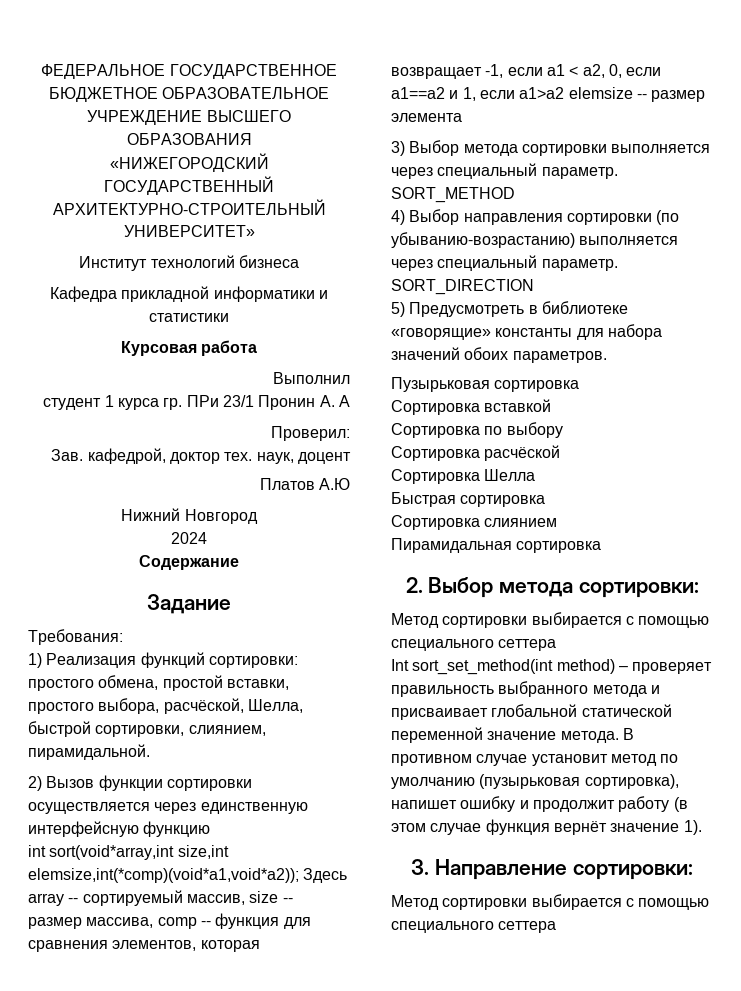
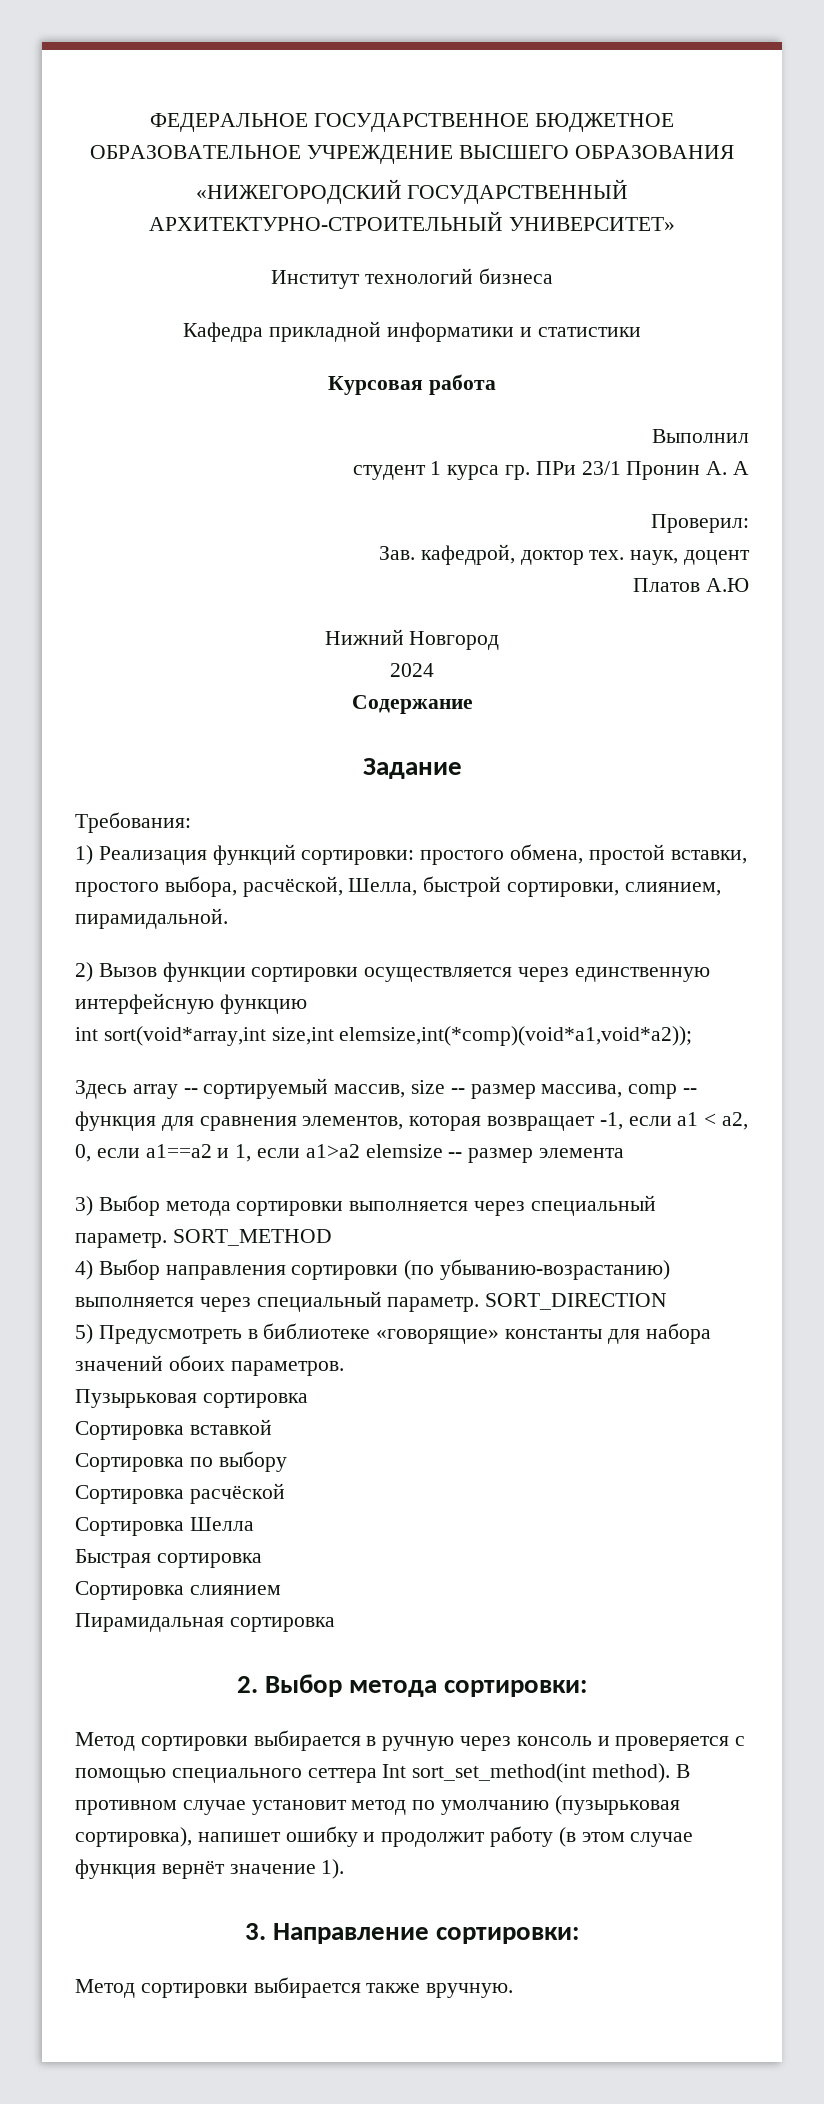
- int sort(void*array,int size,int elemsize,int(*comp)(void*a1,void*a2)); Здесь array -- сортируемый массив, size -- размер массива, comp -- функция для сравнения элементов, которая возвращает -1, если a1 < a2, 0, если a1==a2 и 1, если a1>a2 elemsize -- размер элемента
+ int sort(void*array,int size,int elemsize,int(*comp)(void*a1,void*a2));
+ Здесь array -- сортируемый массив, size -- размер массива, comp -- функция для сравнения элементов, которая возвращает -1, если a1 < a2, 0, если a1==a2 и 1, если a1>a2 elemsize -- размер элемента
  2. Выбор метода сортировки:
- Метод сортировки выбирается с помощью специального сеттера
- Int sort_set_method(int method) – проверяет правильность выбранного метода и присваивает глобальной статической переменной значение метода.
+ Метод сортировки выбирается в ручную через консоль и проверяется с помощью специального сеттера Int sort_set_method(int method).
  3. Направление сортировки:
- Метод сортировки выбирается с помощью специального сеттера
+ Метод сортировки выбирается также вручную.

